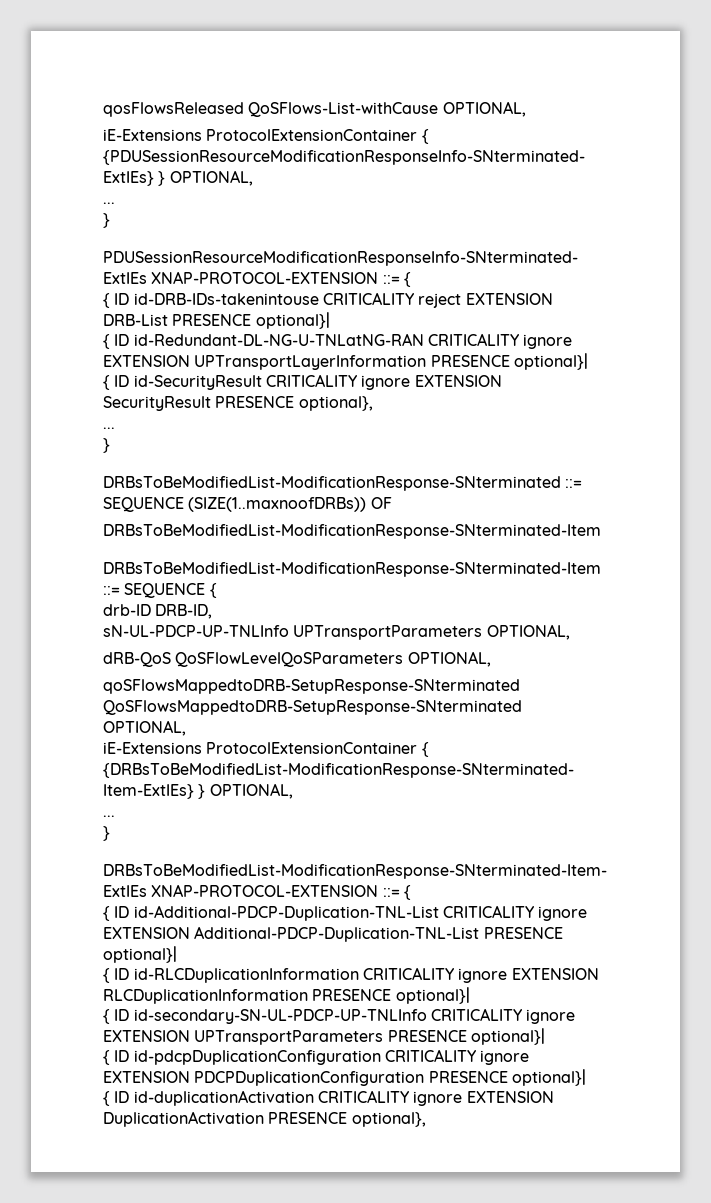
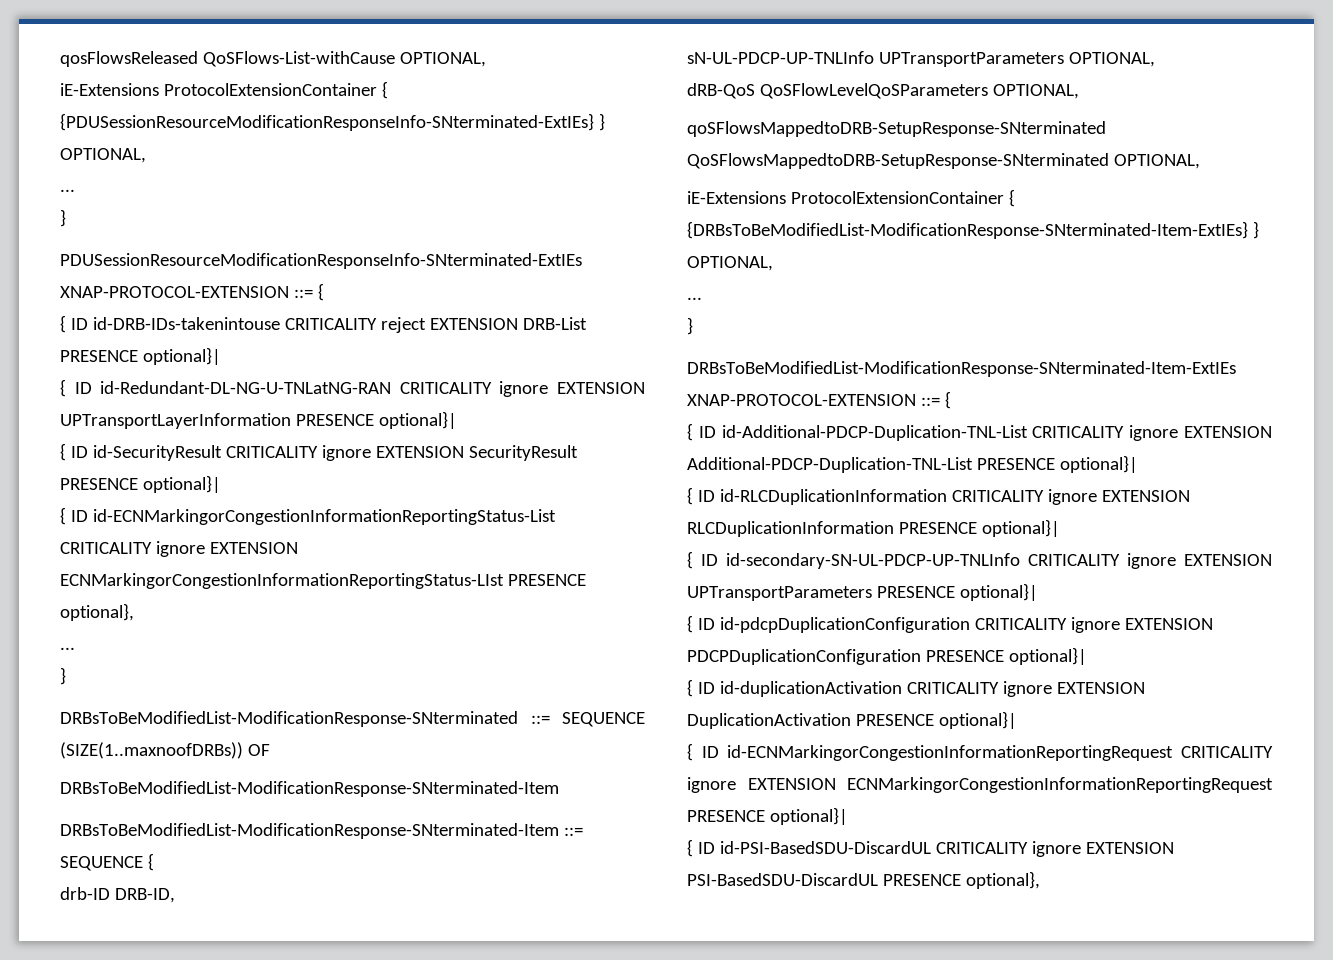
- { ID id-SecurityResult CRITICALITY ignore EXTENSION SecurityResult PRESENCE optional},
+ { ID id-SecurityResult CRITICALITY ignore EXTENSION SecurityResult PRESENCE optional}|
+ { ID id-ECNMarkingorCongestionInformationReportingStatus-List CRITICALITY ignore EXTENSION ECNMarkingorCongestionInformationReportingStatus-LIst PRESENCE optional},
- { ID id-duplicationActivation CRITICALITY ignore EXTENSION DuplicationActivation PRESENCE optional},
+ { ID id-duplicationActivation CRITICALITY ignore EXTENSION DuplicationActivation PRESENCE optional}|
+ { ID id-ECNMarkingorCongestionInformationReportingRequest CRITICALITY ignore EXTENSION ECNMarkingorCongestionInformationReportingRequest PRESENCE optional}|
+ { ID id-PSI-BasedSDU-DiscardUL CRITICALITY ignore EXTENSION PSI-BasedSDU-DiscardUL PRESENCE optional},

